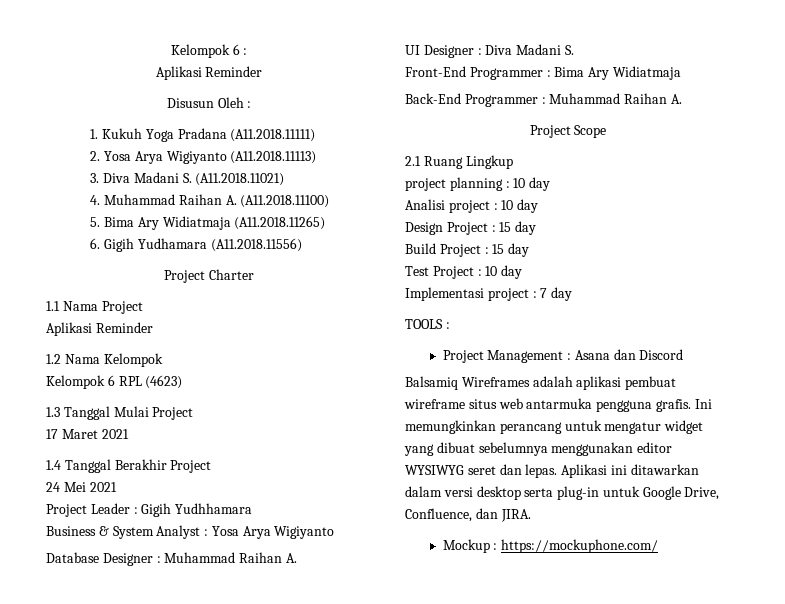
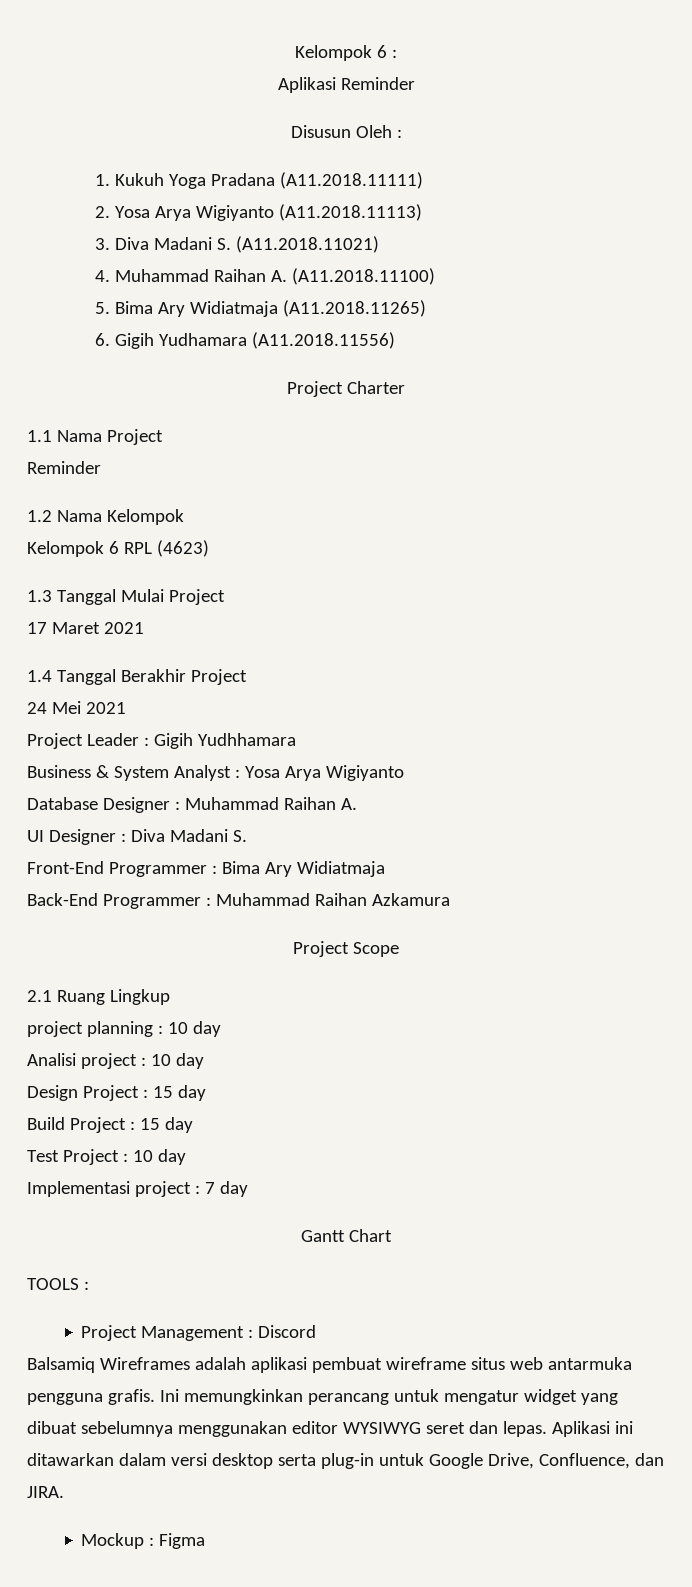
  1.1 Nama Project
- Aplikasi Reminder
+ Reminder
- Back-End Programmer : Muhammad Raihan A.
+ Back-End Programmer : Muhammad Raihan Azkamura
+ Gantt Chart
- Project Management : Asana dan Discord
+ Project Management : Discord
- Mockup : https://mockuphone.com/
+ Mockup : Figma

